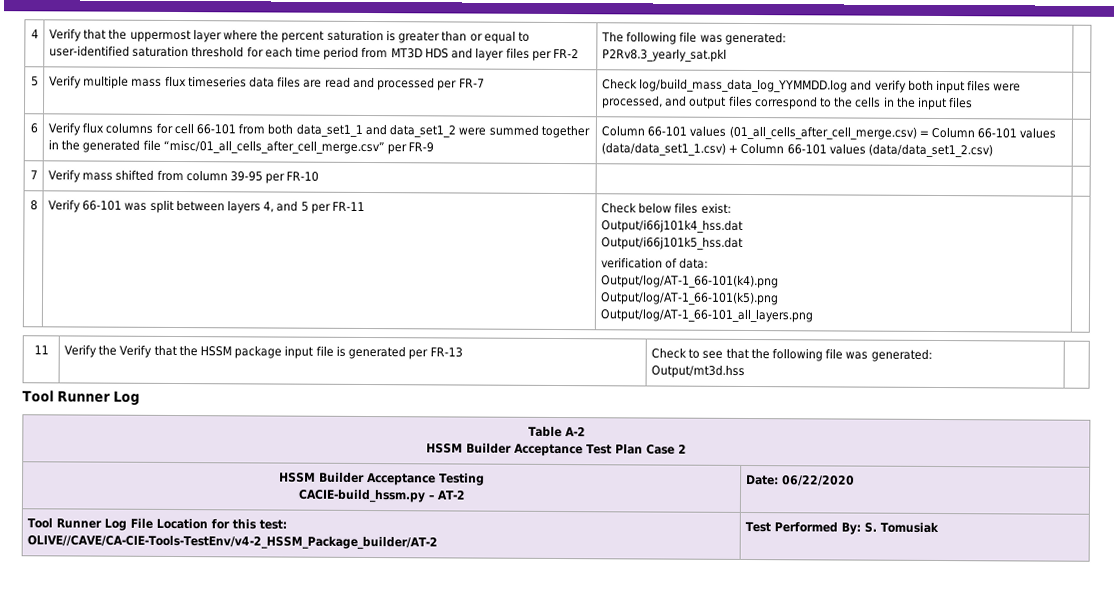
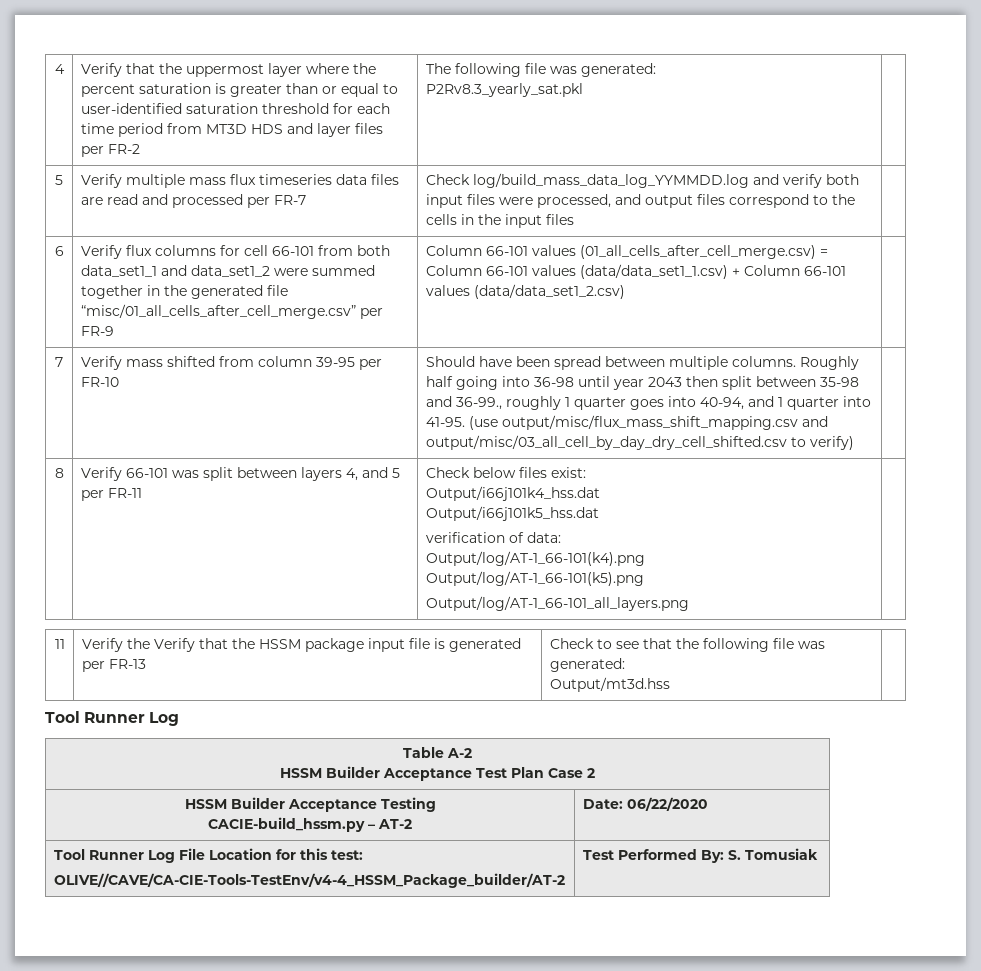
+ Should have been spread between multiple columns. Roughly half going into 36-98 until year 2043 then split between 35-98 and 36-99., roughly 1 quarter goes into 40-94, and 1 quarter into 41-95. (use output/misc/flux_mass_shift_mapping.csv and output/misc/03_all_cell_by_day_dry_cell_shifted.csv to verify)
  Tool Runner Log File Location for this test:
- OLIVE//CAVE/CA-CIE-Tools-TestEnv/v4-2_HSSM_Package_builder/AT-2 | Test Performed By: S. Tomusiak
+ OLIVE//CAVE/CA-CIE-Tools-TestEnv/v4-4_HSSM_Package_builder/AT-2 | Test Performed By: S. Tomusiak

